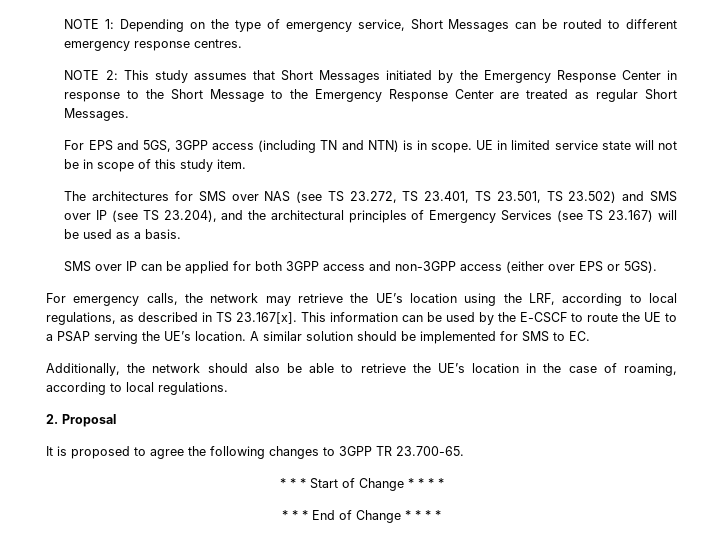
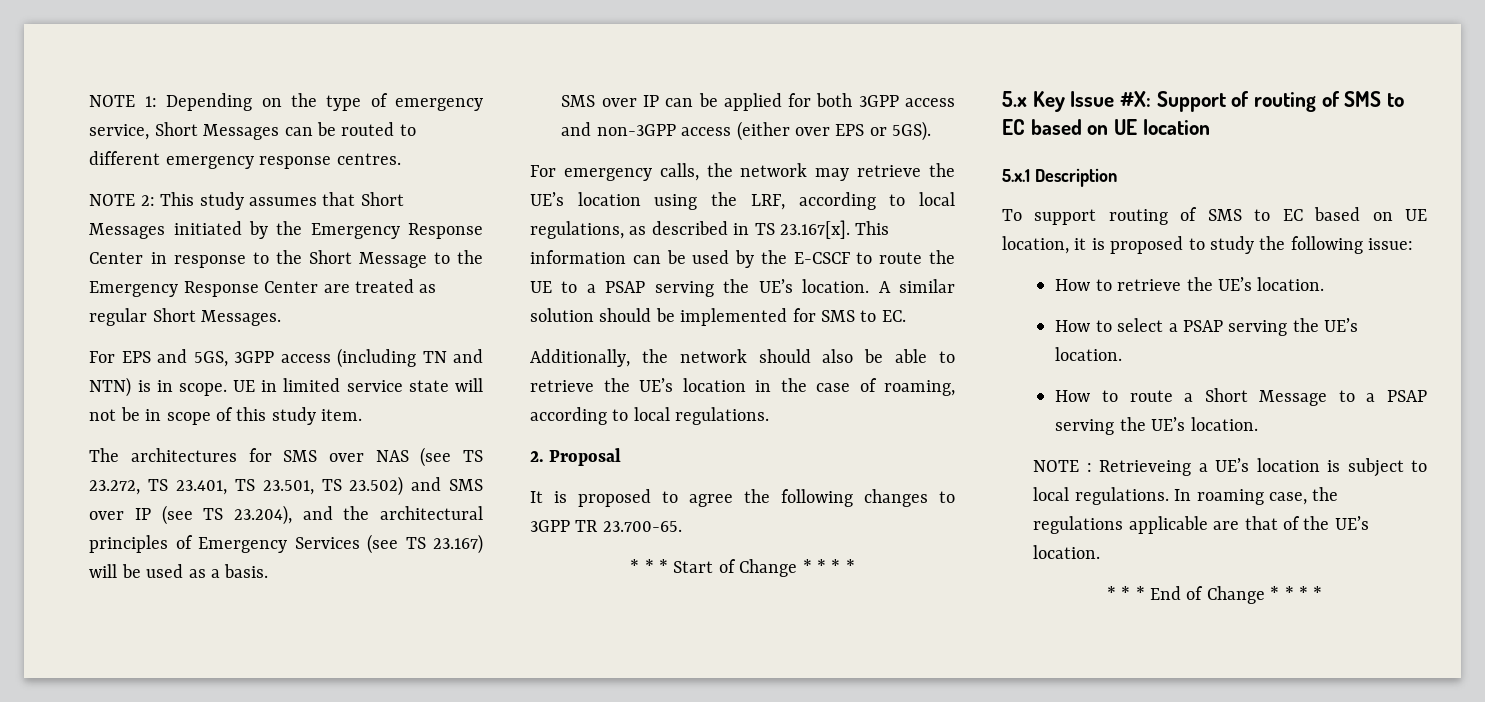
+ 5.x Key Issue #X: Support of routing of SMS to EC based on UE location
+ 5.x.1 Description
+ To support routing of SMS to EC based on UE location, it is proposed to study the following issue:
+ How to retrieve the UE’s location.
+ How to select a PSAP serving the UE’s location.
+ How to route a Short Message to a PSAP serving the UE’s location.
+ NOTE : Retrieveing a UE’s location is subject to local regulations. In roaming case, the regulations applicable are that of the UE’s location.

